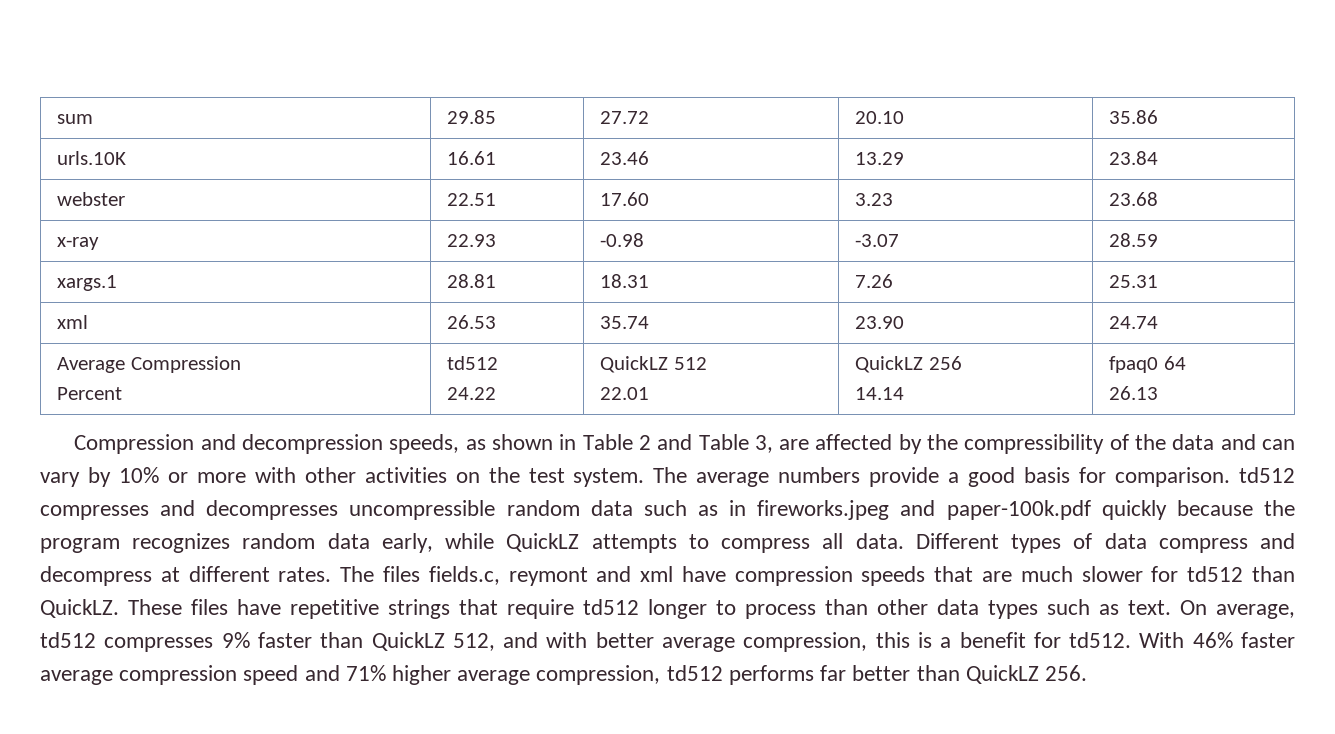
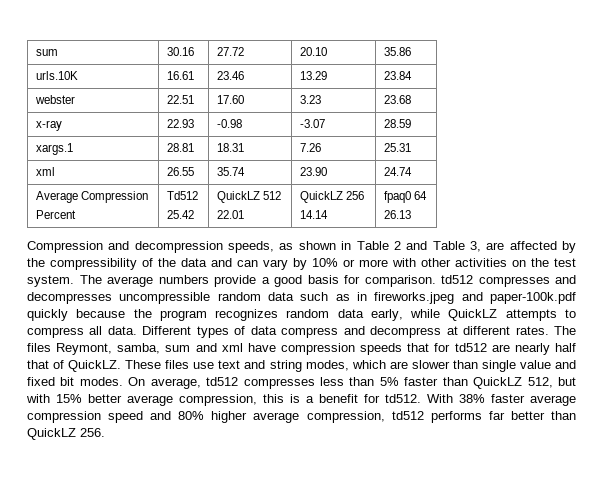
- sum | 29.85 | 27.72 | 20.10 | 35.86
+ sum | 30.16 | 27.72 | 20.10 | 35.86
- xml | 26.53 | 35.74 | 23.90 | 24.74
+ xml | 26.55 | 35.74 | 23.90 | 24.74
  Average Compression
- Percent | td512
- 24.22 | QuickLZ 512
+ Percent | Td512
+ 25.42 | QuickLZ 512
- The files fields.c, reymont and xml have compression speeds that are much slower for td512 than QuickLZ. These files have repetitive strings that require td512 longer to process than other data types such as text.
+ The files Reymont, samba, sum and xml have compression speeds that for td512 are nearly half that of QuickLZ. These files use text and string modes, which are slower than single value and fixed bit modes.
- On average, td512 compresses 9% faster than QuickLZ 512, and with better average compression, this is a benefit for td512.
+ On average, td512 compresses less than 5% faster than QuickLZ 512, but with 15% better average compression, this is a benefit for td512.
- With 46% faster average compression speed and 71% higher average compression, td512 performs far better than QuickLZ 256.
+ With 38% faster average compression speed and 80% higher average compression, td512 performs far better than QuickLZ 256.

